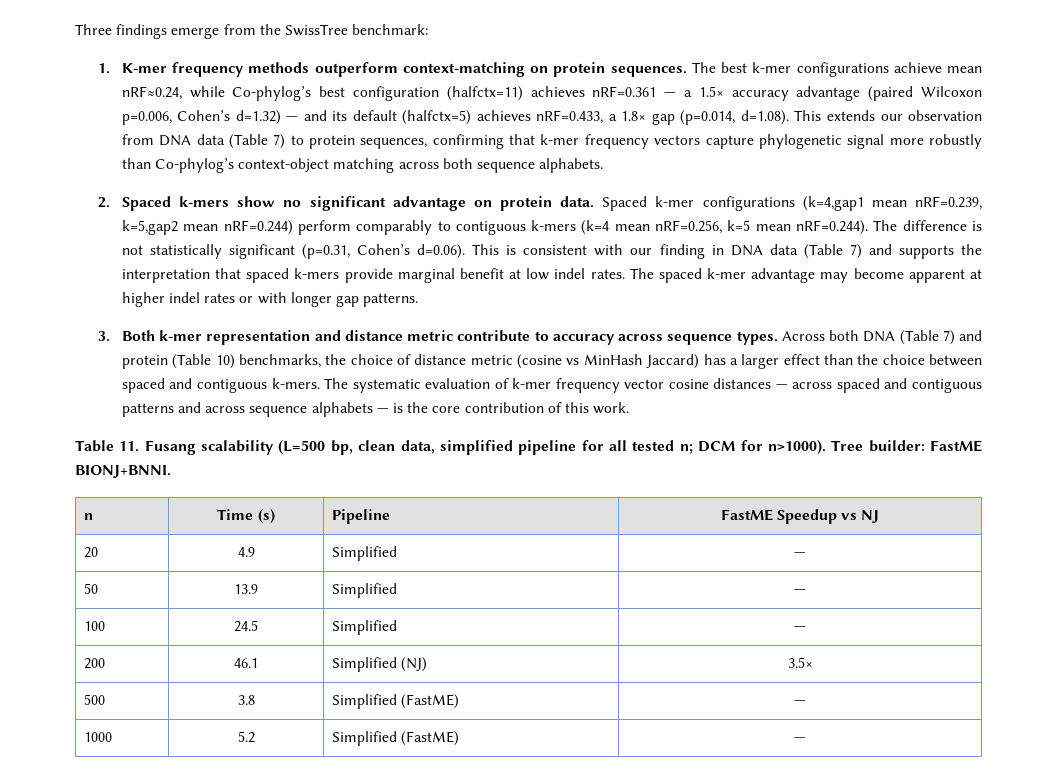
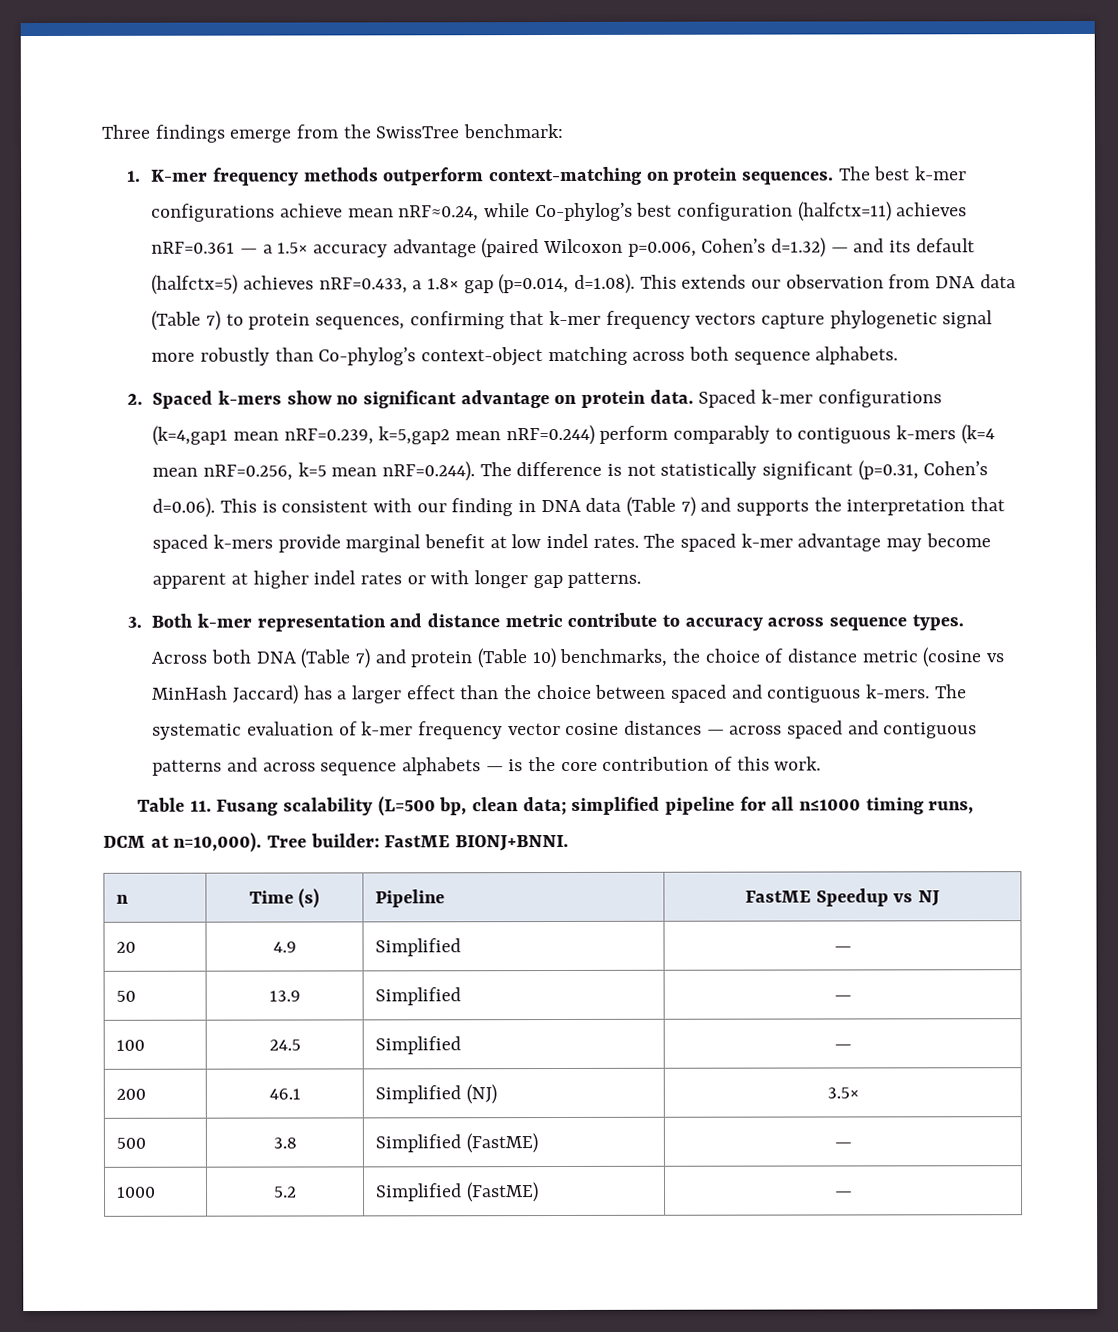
- Table 11. Fusang scalability (L=500 bp, clean data, simplified pipeline for all tested n; DCM for n>1000).
+ Table 11. Fusang scalability (L=500 bp, clean data; simplified pipeline for all n≤1000 timing runs, DCM at n=10,000).

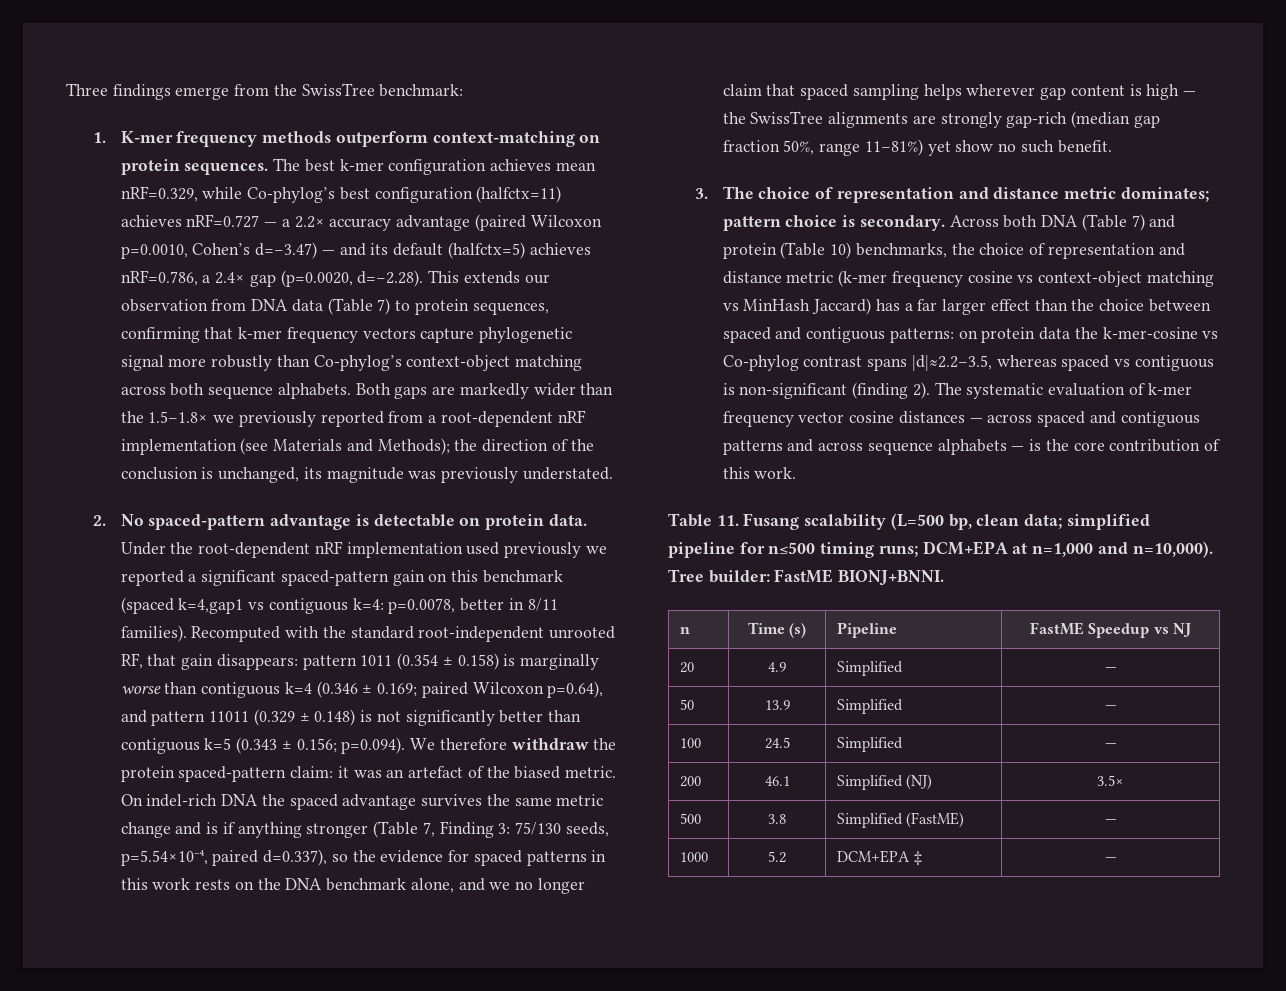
- The best k-mer configurations achieve mean nRF≈0.24, while Co-phylog’s best configuration (halfctx=11) achieves nRF=0.361 — a 1.5× accuracy advantage (paired Wilcoxon p=0.006, Cohen’s d=1.32) — and its default (halfctx=5) achieves nRF=0.433, a 1.8× gap (p=0.014, d=1.08). This extends our observation from DNA data (Table 7) to protein sequences, confirming that k-mer frequency vectors capture phylogenetic signal more robustly than Co-phylog’s context-object matching across both sequence alphabets.
- 2. Spaced k-mers show no significant advantage on protein data. Spaced k-mer configurations (k=4,gap1 mean nRF=0.239, k=5,gap2 mean nRF=0.244) perform comparably to contiguous k-mers (k=4 mean nRF=0.256, k=5 mean nRF=0.244). The difference is not statistically significant (p=0.31, Cohen’s d=0.06). This is consistent with our finding in DNA data (Table 7) and supports the interpretation that spaced k-mers provide marginal benefit at low indel rates. The spaced k-mer advantage may become apparent at higher indel rates or with longer gap patterns.
- 3. Both k-mer representation and distance metric contribute to accuracy across sequence types.
+ The best k-mer configuration achieves mean nRF=0.329, while Co-phylog’s best configuration (halfctx=11) achieves nRF=0.727 — a 2.2× accuracy advantage (paired Wilcoxon p=0.0010, Cohen’s d=−3.47) — and its default (halfctx=5) achieves nRF=0.786, a 2.4× gap (p=0.0020, d=−2.28). This extends our observation from DNA data (Table 7) to protein sequences, confirming that k-mer frequency vectors capture phylogenetic signal more robustly than Co-phylog’s context-object matching across both sequence alphabets. Both gaps are markedly wider than the 1.5–1.8× we previously reported from a root-dependent nRF implementation (see Materials and Methods); the direction of the conclusion is unchanged, its magnitude was previously understated.
+ 2. No spaced-pattern advantage is detectable on protein data. Under the root-dependent nRF implementation used previously we reported a significant spaced-pattern gain on this benchmark (spaced k=4,gap1 vs contiguous k=4: p=0.0078, better in 8/11 families). Recomputed with the standard root-independent unrooted RF, that gain disappears: pattern 1011 (0.354 ± 0.158) is marginally worse than contiguous k=4 (0.346 ± 0.169; paired Wilcoxon p=0.64), and pattern 11011 (0.329 ± 0.148) is not significantly better than contiguous k=5 (0.343 ± 0.156; p=0.094). We therefore withdraw the protein spaced-pattern claim: it was an artefact of the biased metric. On indel-rich DNA the spaced advantage survives the same metric change and is if anything stronger (Table 7, Finding 3: 75/130 seeds, p=5.54×10⁻⁴, paired d=0.337), so the evidence for spaced patterns in this work rests on the DNA benchmark alone, and we no longer claim that spaced sampling helps wherever gap content is high — the SwissTree alignments are strongly gap-rich (median gap fraction 50%, range 11–81%) yet show no such benefit.
+ 3. The choice of representation and distance metric dominates; pattern choice is secondary.
- Across both DNA (Table 7) and protein (Table 10) benchmarks, the choice of distance metric (cosine vs MinHash Jaccard) has a larger effect than the choice between spaced and contiguous k-mers.
+ Across both DNA (Table 7) and protein (Table 10) benchmarks, the choice of representation and distance metric (k-mer frequency cosine vs context-object matching vs MinHash Jaccard) has a far larger effect than the choice between spaced and contiguous patterns: on protein data the k-mer-cosine vs Co-phylog contrast spans |d|≈2.2–3.5, whereas spaced vs contiguous is non-significant (finding 2).
- Table 11. Fusang scalability (L=500 bp, clean data; simplified pipeline for all n≤1000 timing runs, DCM at n=10,000).
+ Table 11. Fusang scalability (L=500 bp, clean data; simplified pipeline for n≤500 timing runs; DCM+EPA at n=1,000 and n=10,000).
- 1000 | 5.2 | Simplified (FastME) | —
+ 1000 | 5.2 | DCM+EPA ‡ | —

